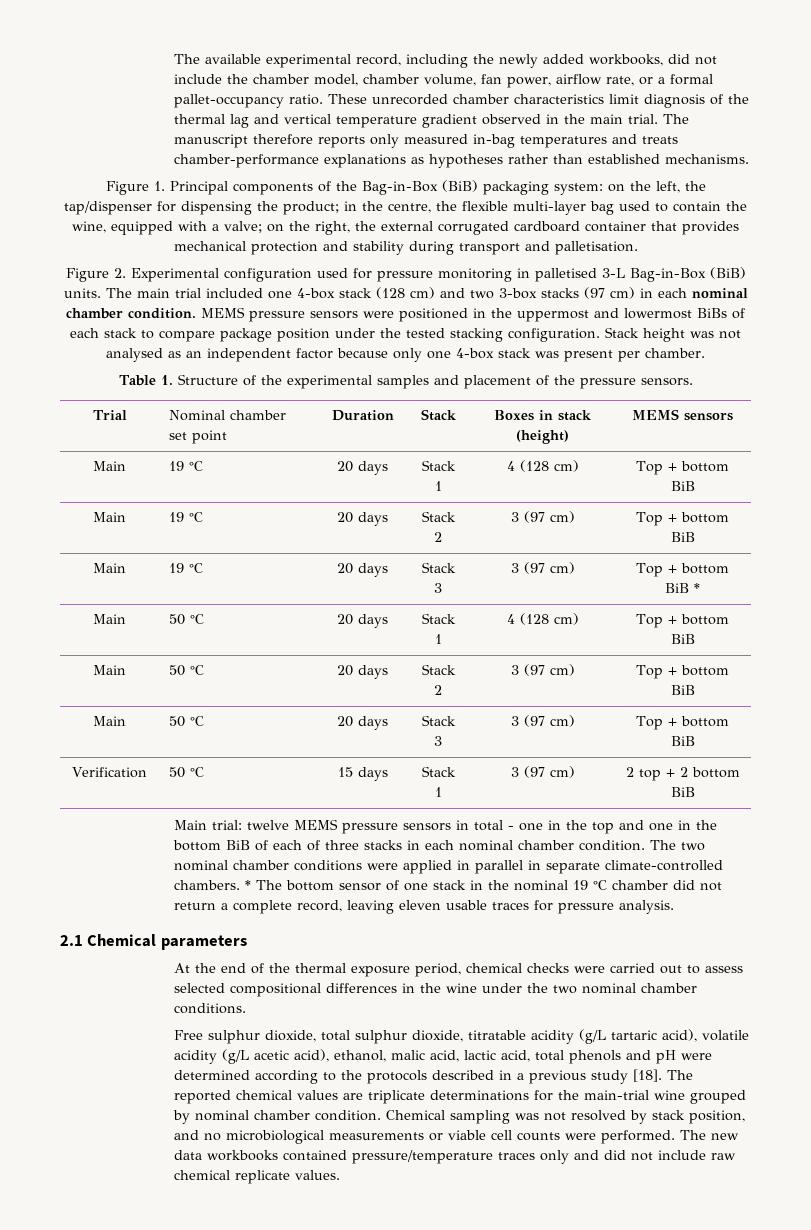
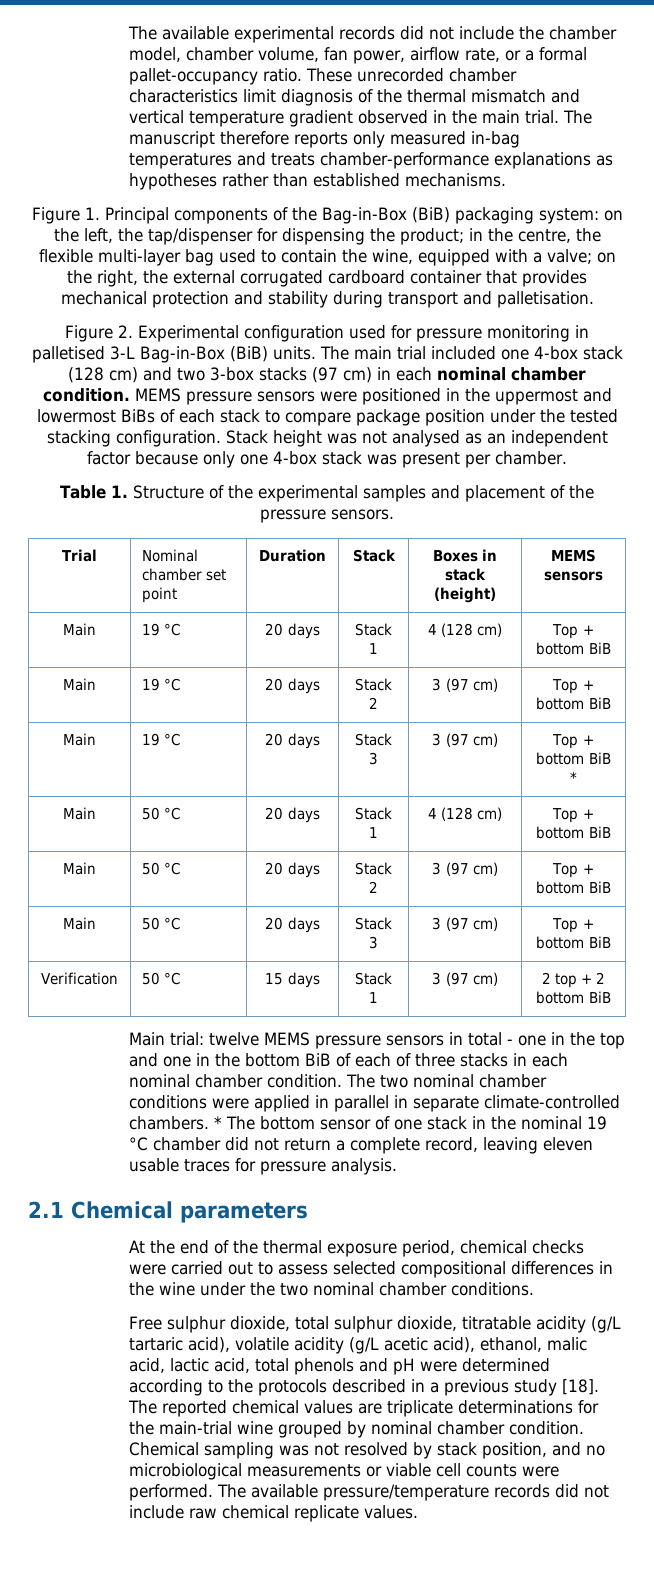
- The available experimental record, including the newly added workbooks, did not include the chamber model, chamber volume, fan power, airflow rate, or a formal pallet-occupancy ratio.
+ The available experimental records did not include the chamber model, chamber volume, fan power, airflow rate, or a formal pallet-occupancy ratio.
- These unrecorded chamber characteristics limit diagnosis of the thermal lag and vertical temperature gradient observed in the main trial.
+ These unrecorded chamber characteristics limit diagnosis of the thermal mismatch and vertical temperature gradient observed in the main trial.
- The new data workbooks contained pressure/temperature traces only and did not include raw chemical replicate values.
+ The available pressure/temperature records did not include raw chemical replicate values.

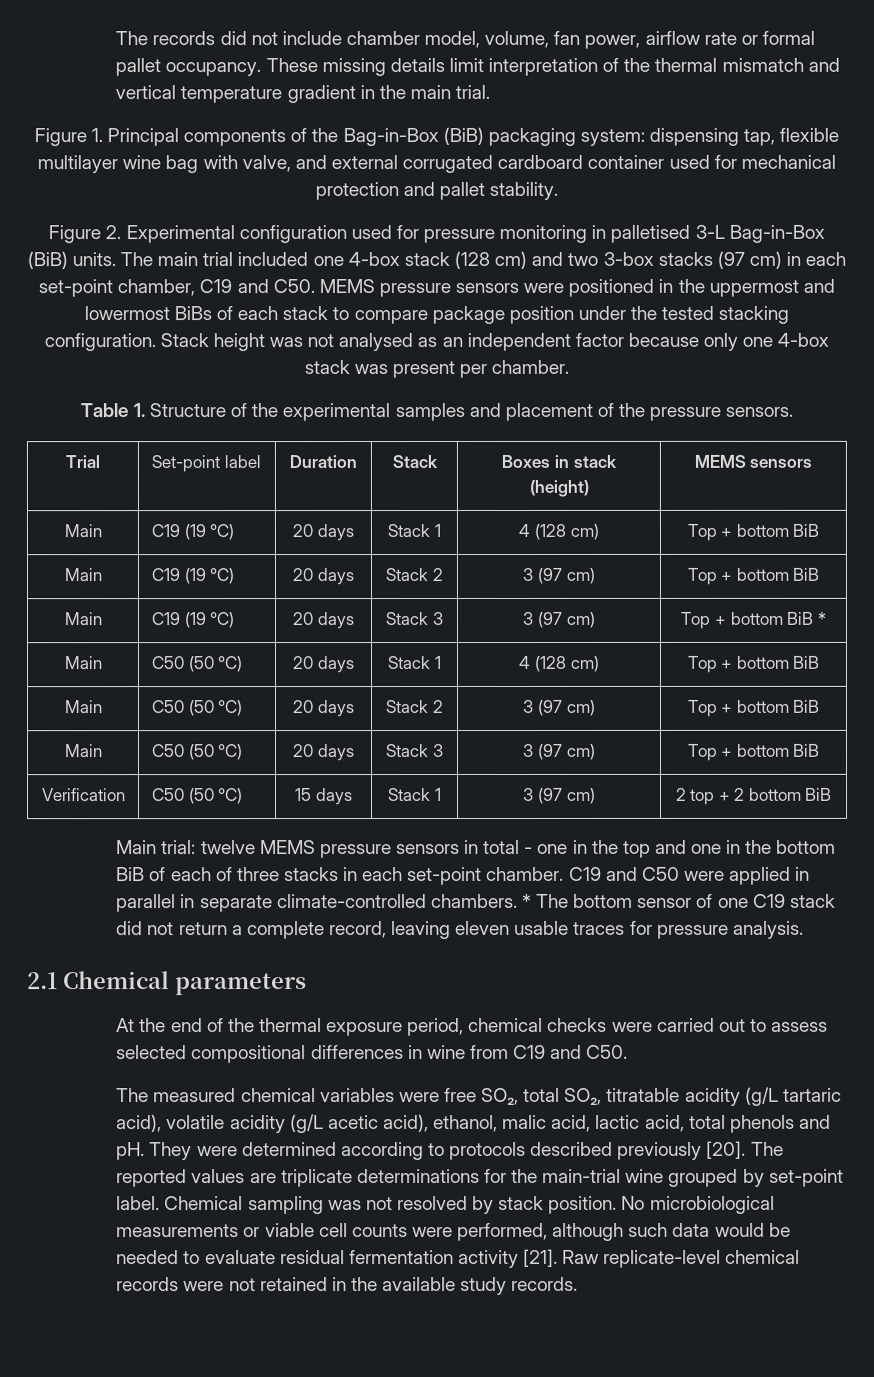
- The available experimental records did not include the chamber model, chamber volume, fan power, airflow rate, or a formal pallet-occupancy ratio. These unrecorded chamber characteristics limit diagnosis of the thermal mismatch and vertical temperature gradient observed in the main trial. The manuscript therefore reports only measured in-bag temperatures and treats chamber-performance explanations as hypotheses rather than established mechanisms.
+ The records did not include chamber model, volume, fan power, airflow rate or formal pallet occupancy. These missing details limit interpretation of the thermal mismatch and vertical temperature gradient in the main trial.
- Figure 1. Principal components of the Bag-in-Box (BiB) packaging system: on the left, the tap/dispenser for dispensing the product; in the centre, the flexible multi-layer bag used to contain the wine, equipped with a valve; on the right, the external corrugated cardboard container that provides mechanical protection and stability during transport and palletisation.
+ Figure 1. Principal components of the Bag-in-Box (BiB) packaging system: dispensing tap, flexible multilayer wine bag with valve, and external corrugated cardboard container used for mechanical protection and pallet stability.
- The main trial included one 4-box stack (128 cm) and two 3-box stacks (97 cm) in each nominal chamber condition. MEMS pressure sensors were positioned in the uppermost and lowermost BiBs of each stack to compare package position under the tested stacking configuration.
+ The main trial included one 4-box stack (128 cm) and two 3-box stacks (97 cm) in each set-point chamber, C19 and C50. MEMS pressure sensors were positioned in the uppermost and lowermost BiBs of each stack to compare package position under the tested stacking configuration.
- Trial | Nominal chamber set point | Duration | Stack | Boxes in stack (height) | MEMS sensors
+ Trial | Set-point label | Duration | Stack | Boxes in stack (height) | MEMS sensors
- Main | 19 °C | 20 days | Stack 1 | 4 (128 cm) | Top + bottom BiB
+ Main | C19 (19 °C) | 20 days | Stack 1 | 4 (128 cm) | Top + bottom BiB
- Main | 19 °C | 20 days | Stack 2 | 3 (97 cm) | Top + bottom BiB
+ Main | C19 (19 °C) | 20 days | Stack 2 | 3 (97 cm) | Top + bottom BiB
- Main | 19 °C | 20 days | Stack 3 | 3 (97 cm) | Top + bottom BiB *
+ Main | C19 (19 °C) | 20 days | Stack 3 | 3 (97 cm) | Top + bottom BiB *
- Main | 50 °C | 20 days | Stack 1 | 4 (128 cm) | Top + bottom BiB
+ Main | C50 (50 °C) | 20 days | Stack 1 | 4 (128 cm) | Top + bottom BiB
- Main | 50 °C | 20 days | Stack 2 | 3 (97 cm) | Top + bottom BiB
+ Main | C50 (50 °C) | 20 days | Stack 2 | 3 (97 cm) | Top + bottom BiB
- Main | 50 °C | 20 days | Stack 3 | 3 (97 cm) | Top + bottom BiB
+ Main | C50 (50 °C) | 20 days | Stack 3 | 3 (97 cm) | Top + bottom BiB
- Verification | 50 °C | 15 days | Stack 1 | 3 (97 cm) | 2 top + 2 bottom BiB
+ Verification | C50 (50 °C) | 15 days | Stack 1 | 3 (97 cm) | 2 top + 2 bottom BiB
- Main trial: twelve MEMS pressure sensors in total - one in the top and one in the bottom BiB of each of three stacks in each nominal chamber condition. The two nominal chamber conditions were applied in parallel in separate climate-controlled chambers.
+ Main trial: twelve MEMS pressure sensors in total - one in the top and one in the bottom BiB of each of three stacks in each set-point chamber. C19 and C50 were applied in parallel in separate climate-controlled chambers.
- * The bottom sensor of one stack in the nominal 19 °C chamber did not return a complete record, leaving eleven usable traces for pressure analysis.
+ * The bottom sensor of one C19 stack did not return a complete record, leaving eleven usable traces for pressure analysis.
- At the end of the thermal exposure period, chemical checks were carried out to assess selected compositional differences in the wine under the two nominal chamber conditions.
- Free sulphur dioxide, total sulphur dioxide, titratable acidity (g/L tartaric acid), volatile acidity (g/L acetic acid), ethanol, malic acid, lactic acid, total phenols and pH were determined according to the protocols described in a previous study [18].
+ At the end of the thermal exposure period, chemical checks were carried out to assess selected compositional differences in wine from C19 and C50.
+ The measured chemical variables were free SO₂, total SO₂, titratable acidity (g/L tartaric acid), volatile acidity (g/L acetic acid), ethanol, malic acid, lactic acid, total phenols and pH. They were determined according to protocols described previously [20].
- The reported chemical values are triplicate determinations for the main-trial wine grouped by nominal chamber condition.
+ The reported values are triplicate determinations for the main-trial wine grouped by set-point label.
- Chemical sampling was not resolved by stack position, and no microbiological measurements or viable cell counts were performed. The available pressure/temperature records did not include raw chemical replicate values.
+ Chemical sampling was not resolved by stack position. No microbiological measurements or viable cell counts were performed, although such data would be needed to evaluate residual fermentation activity [21]. Raw replicate-level chemical records were not retained in the available study records.

